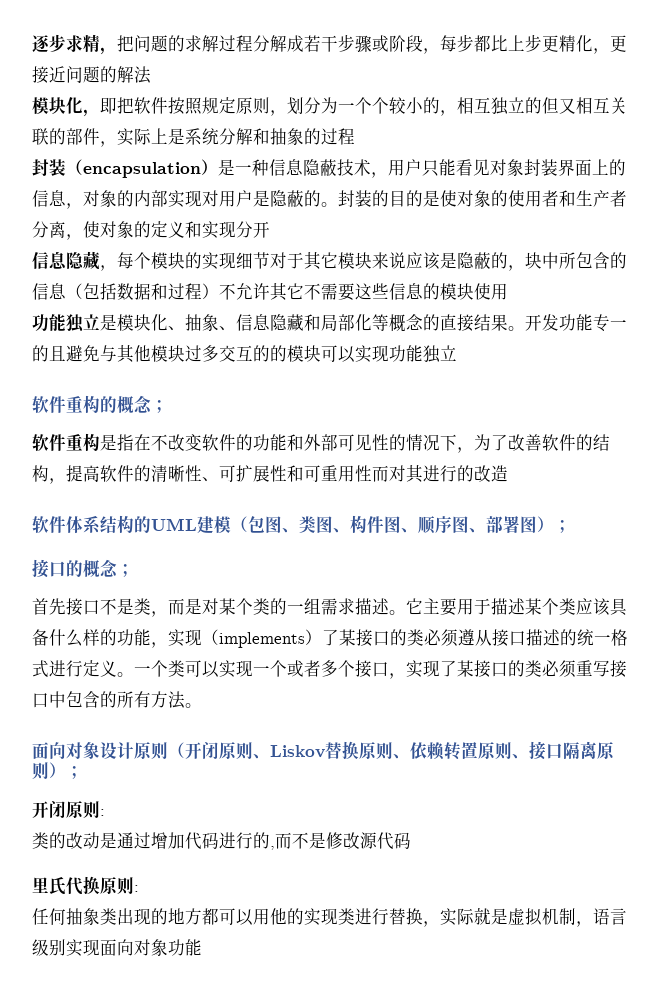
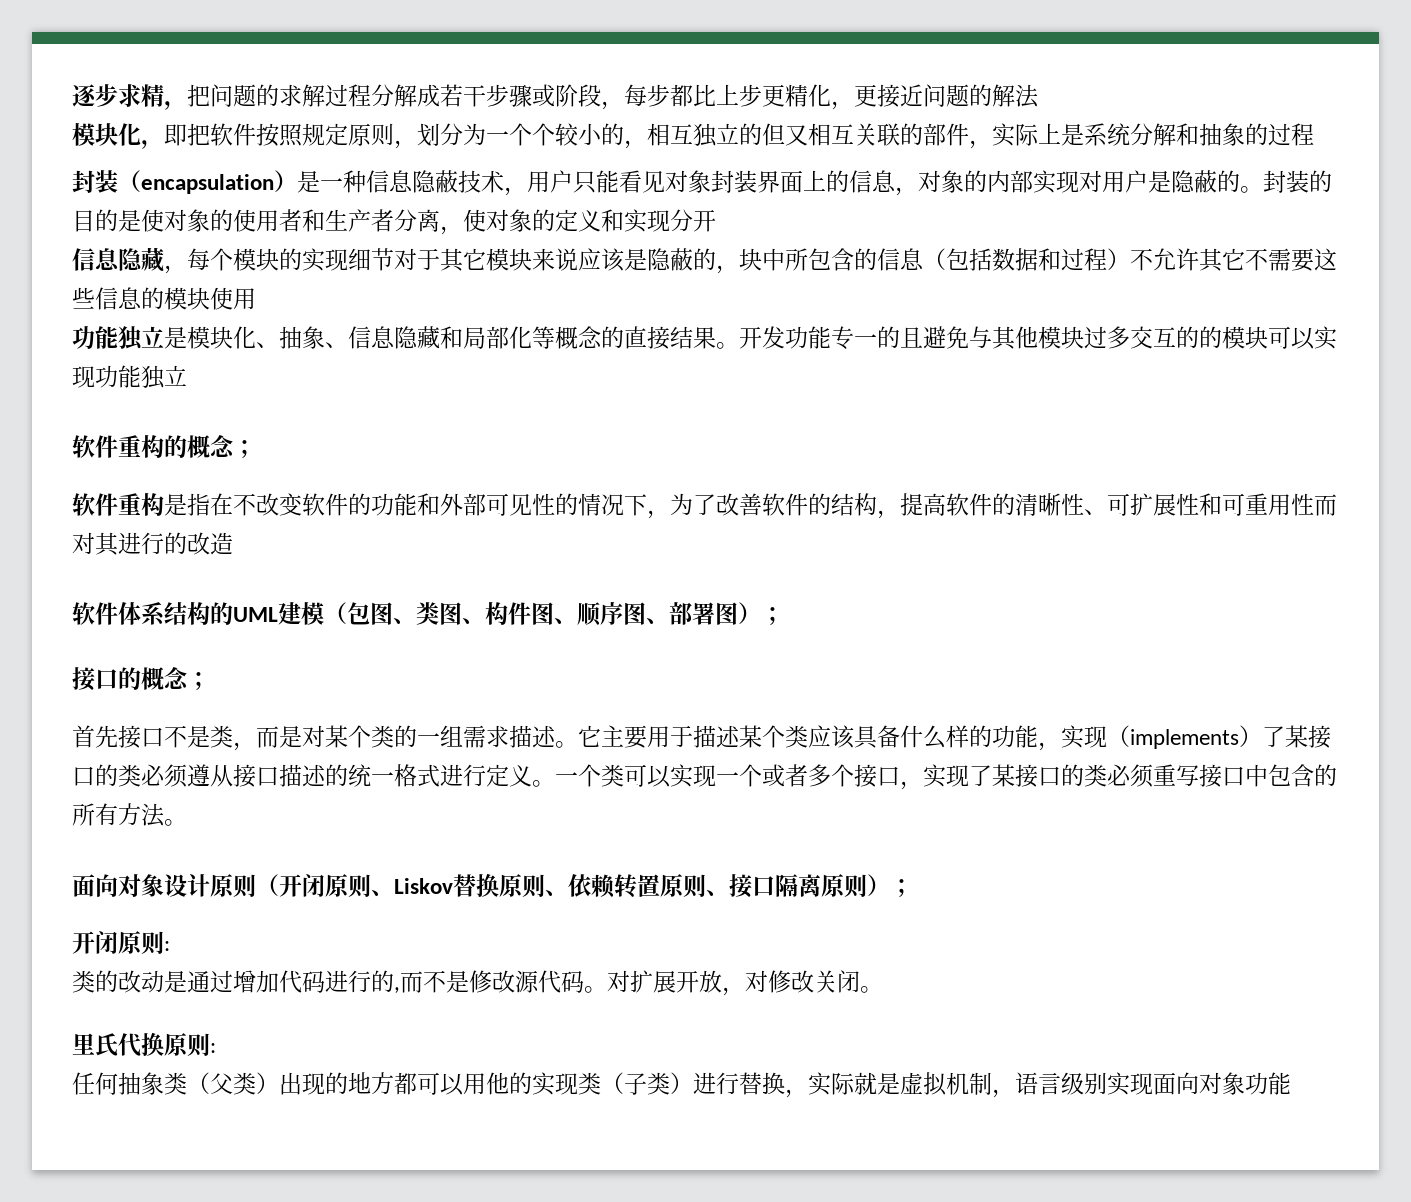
- 类的改动是通过增加代码进行的,而不是修改源代码
+ 类的改动是通过增加代码进行的,而不是修改源代码。对扩展开放，对修改关闭。
- 任何抽象类出现的地方都可以用他的实现类进行替换，实际就是虚拟机制，语言级别实现面向对象功能
+ 任何抽象类（父类）出现的地方都可以用他的实现类（子类）进行替换，实际就是虚拟机制，语言级别实现面向对象功能

